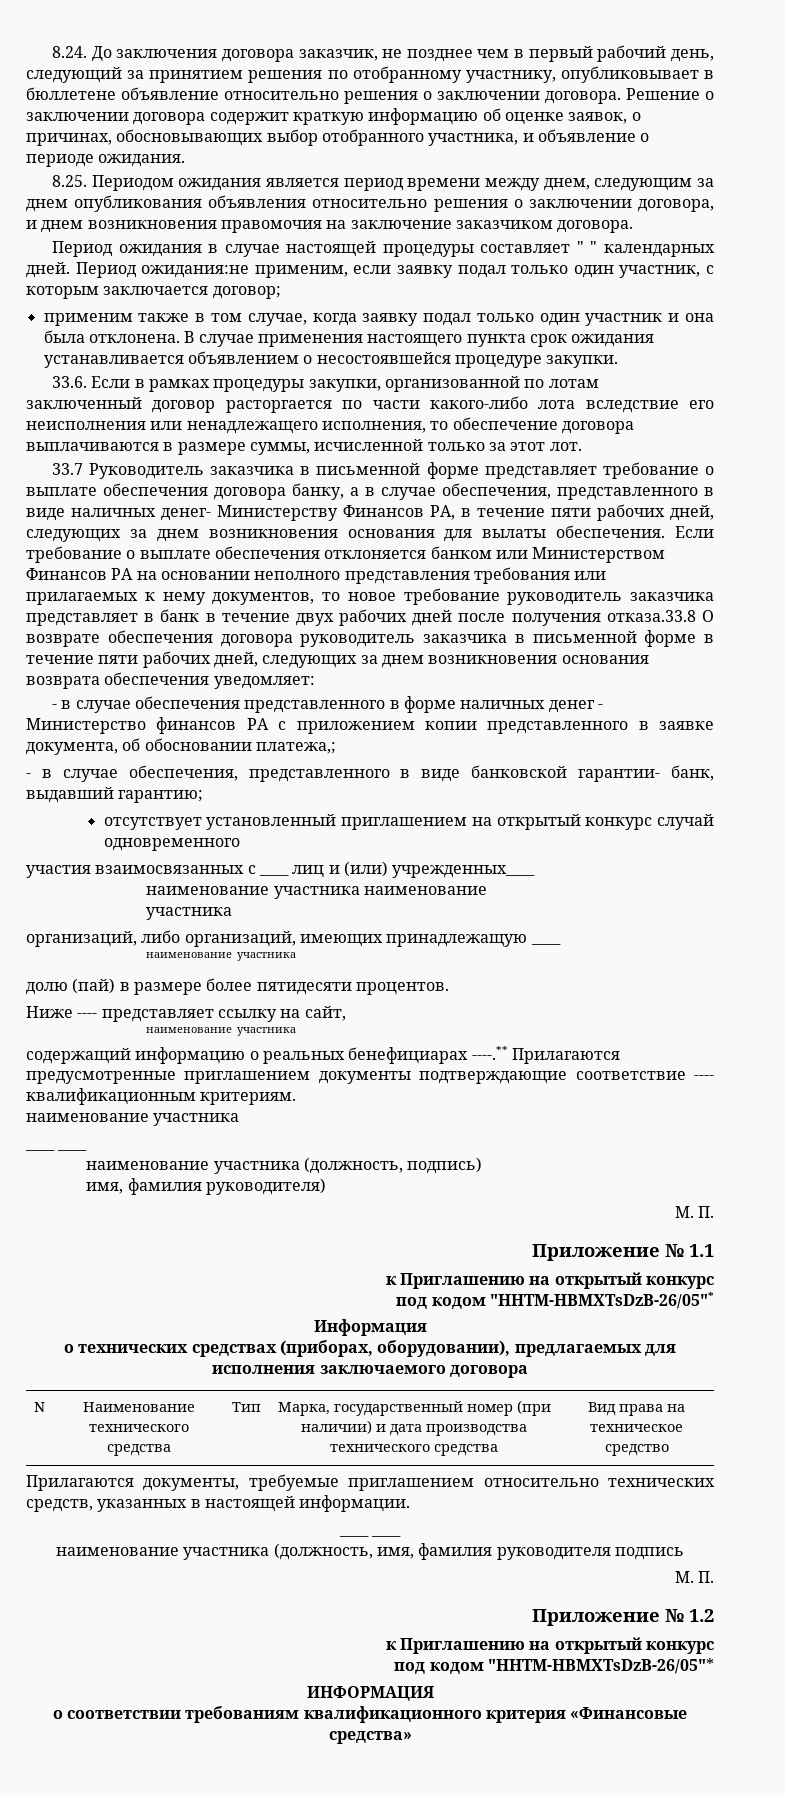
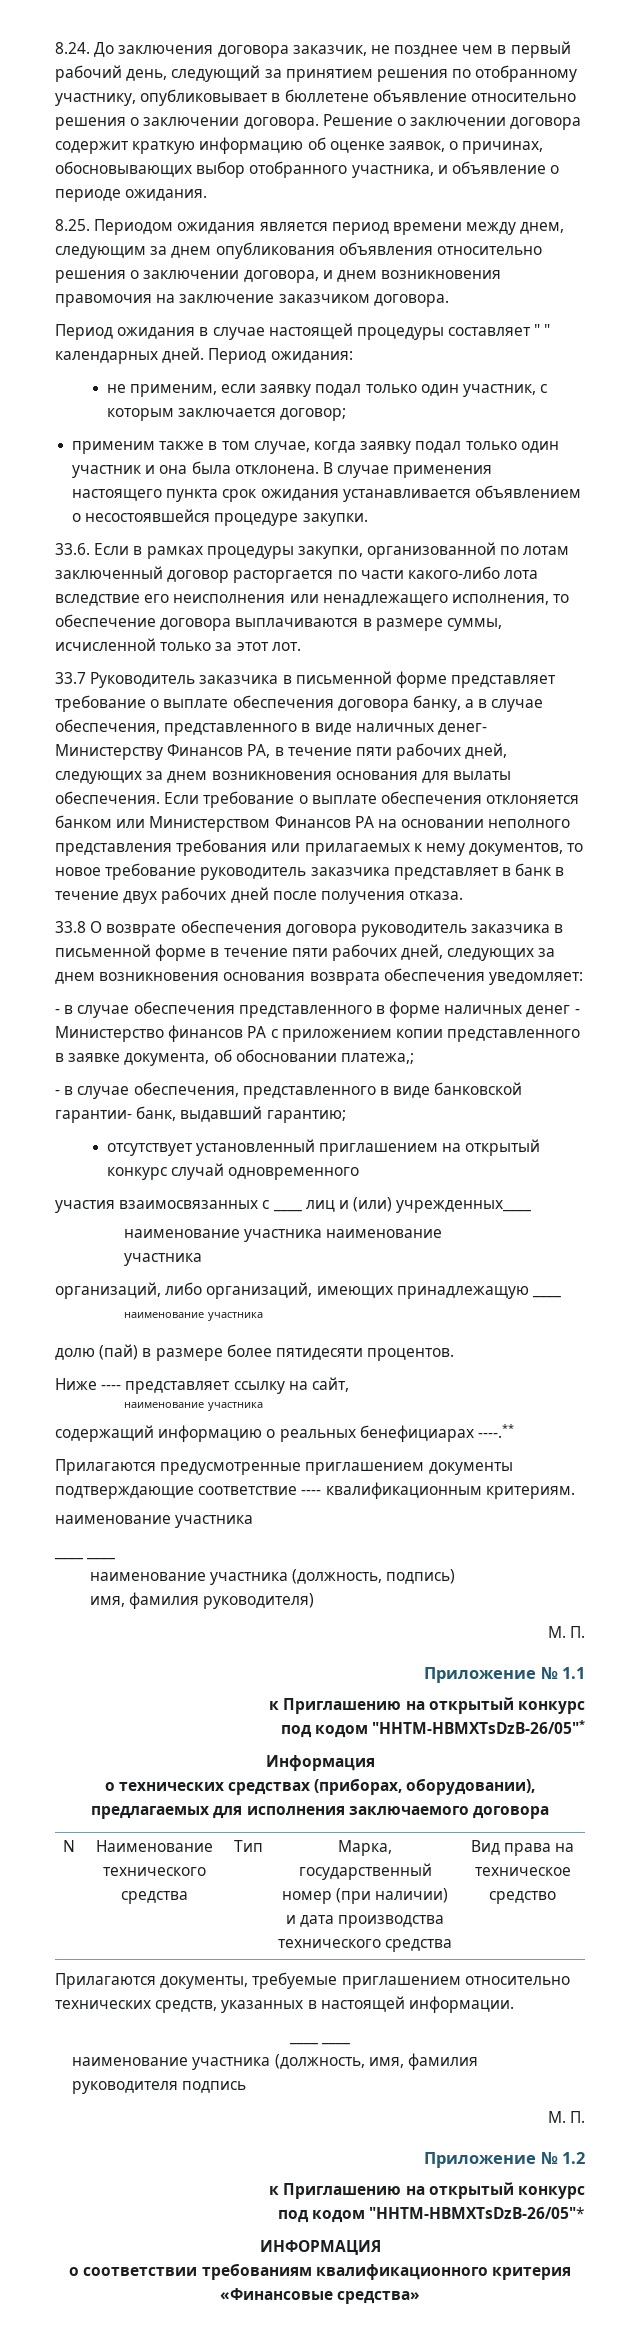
- Период ожидания:не применим, если заявку подал только один участник, с которым заключается договор;
+ Период ожидания:
+ не применим, если заявку подал только один участник, с которым заключается договор;
- Если требование о выплате обеспечения отклоняется банком или Министерством Финансов РА на основании неполного представления требования или прилагаемых к нему документов, то новое требование руководитель заказчика представляет в банк в течение двух рабочих дней после получения отказа.33.8 О возврате обеспечения договора руководитель заказчика в письменной форме в течение пяти рабочих дней, следующих за днем возникновения основания возврата обеспечения уведомляет:
+ Если требование о выплате обеспечения отклоняется банком или Министерством Финансов РА на основании неполного представления требования или прилагаемых к нему документов, то новое требование руководитель заказчика представляет в банк в течение двух рабочих дней после получения отказа.
+ 33.8 О возврате обеспечения договора руководитель заказчика в письменной форме в течение пяти рабочих дней, следующих за днем возникновения основания возврата обеспечения уведомляет:
- содержащий информацию о реальных бенефициарах ----.** Прилагаются предусмотренные приглашением документы подтверждающие соответствие ---- квалификационным критериям.
+ содержащий информацию о реальных бенефициарах ----.**
+ Прилагаются предусмотренные приглашением документы подтверждающие соответствие ---- квалификационным критериям.

